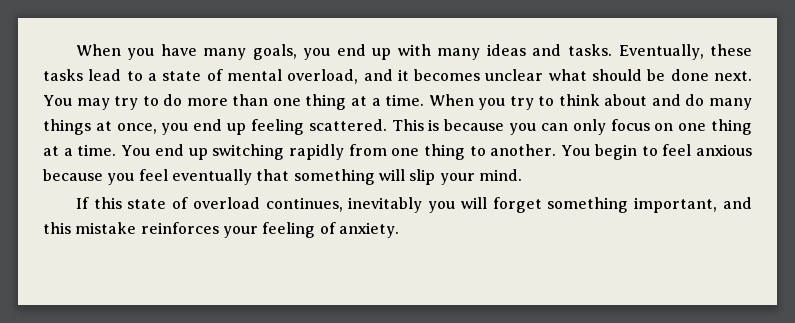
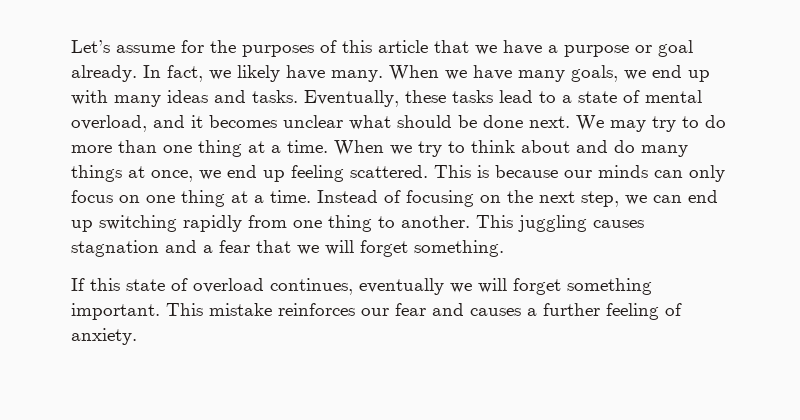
- When you have many goals, you end up with many ideas and tasks.
+ Let’s assume for the purposes of this article that we have a purpose or goal already. In fact, we likely have many. When we have many goals, we end up with many ideas and tasks.
- You may try to do more than one thing at a time.
+ We may try to do more than one thing at a time.
- When you try to think about and do many things at once, you end up feeling scattered.
+ When we try to think about and do many things at once, we end up feeling scattered.
- This is because you can only focus on one thing at a time.
+ This is because our minds can only focus on one thing at a time.
- You end up switching rapidly from one thing to another.
+ Instead of focusing on the next step, we can end up switching rapidly from one thing to another.
- You begin to feel anxious because you feel eventually that something will slip your mind.
+ This juggling causes stagnation and a fear that we will forget something.
- If this state of overload continues, inevitably you will forget something important, and this mistake reinforces your feeling of anxiety.
+ If this state of overload continues, eventually we will forget something important. This mistake reinforces our fear and causes a further feeling of anxiety.

